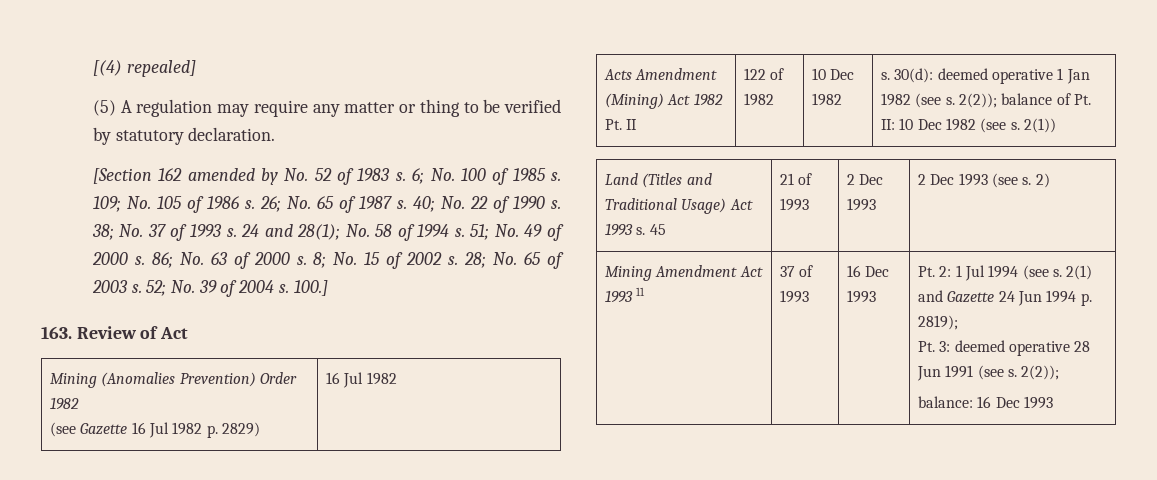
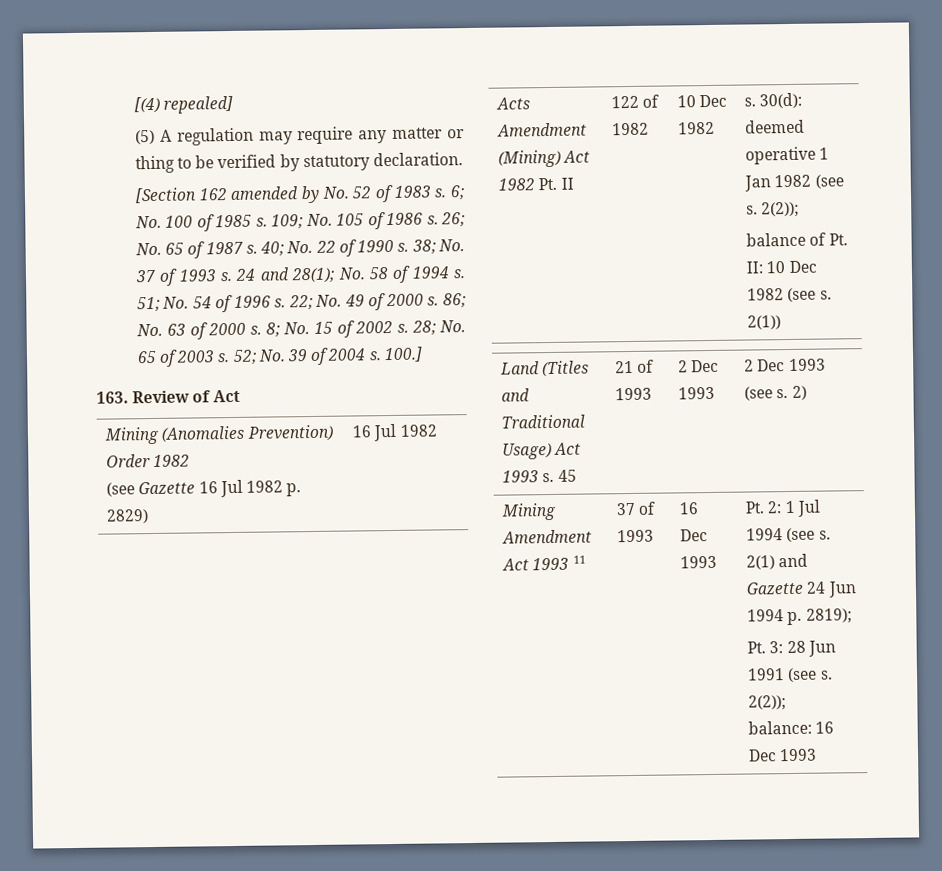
- 51; No. 49 of 2000 s.
+ 51; No. 54 of 1996 s. 22; No. 49 of 2000 s.
- Acts Amendment (Mining) Act 1982 Pt. II | 122 of 1982 | 10 Dec 1982 | s. 30(d): deemed operative 1 Jan 1982 (see s. 2(2)); balance of Pt. II: 10 Dec 1982 (see s. 2(1))
+ Acts Amendment (Mining) Act 1982 Pt. II | 122 of 1982 | 10 Dec 1982 | s. 30(d): deemed operative 1 Jan 1982 (see s. 2(2));
+ balance of Pt. II: 10 Dec 1982 (see s. 2(1))
  Mining Amendment Act 1993 11 | 37 of 1993 | 16 Dec 1993 | Pt. 2: 1 Jul 1994 (see s. 2(1) and Gazette 24 Jun 1994 p. 2819);
- Pt. 3: deemed operative 28 Jun 1991 (see s. 2(2));
+ Pt. 3: 28 Jun 1991 (see s. 2(2));

